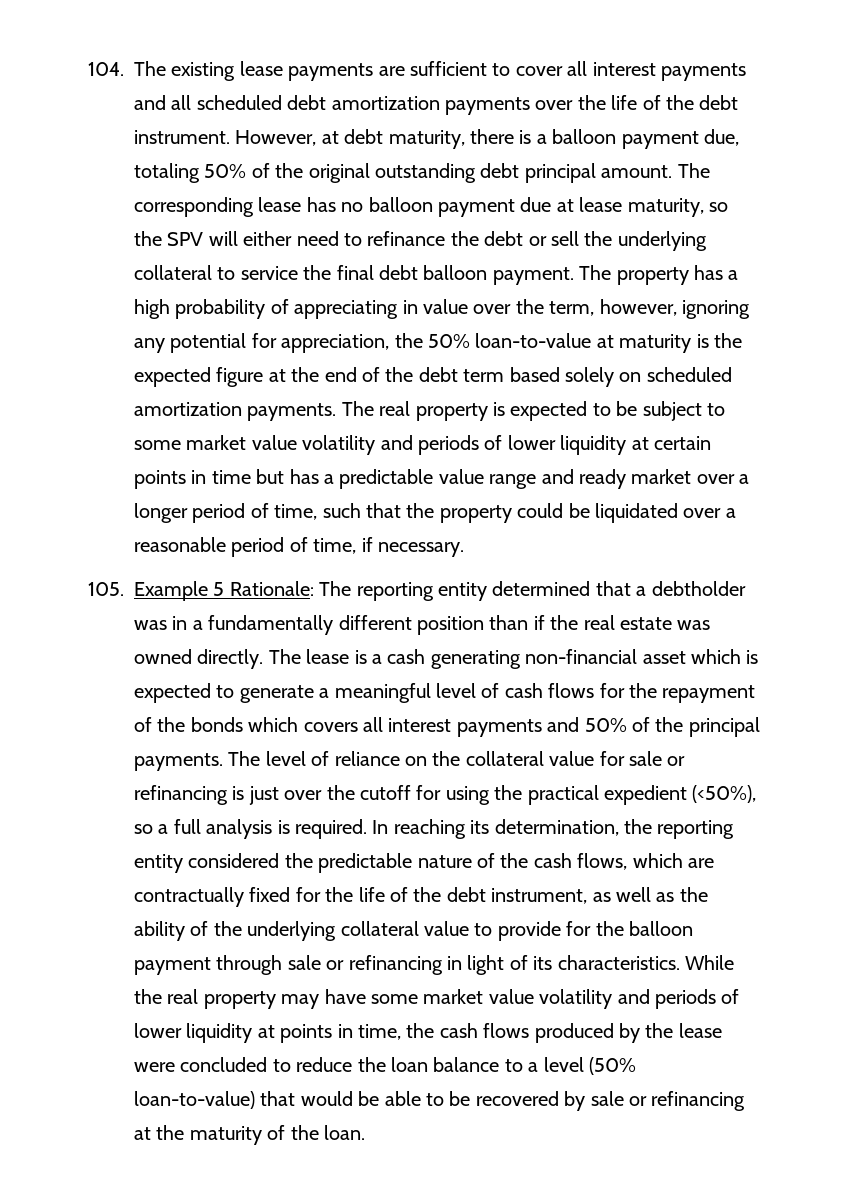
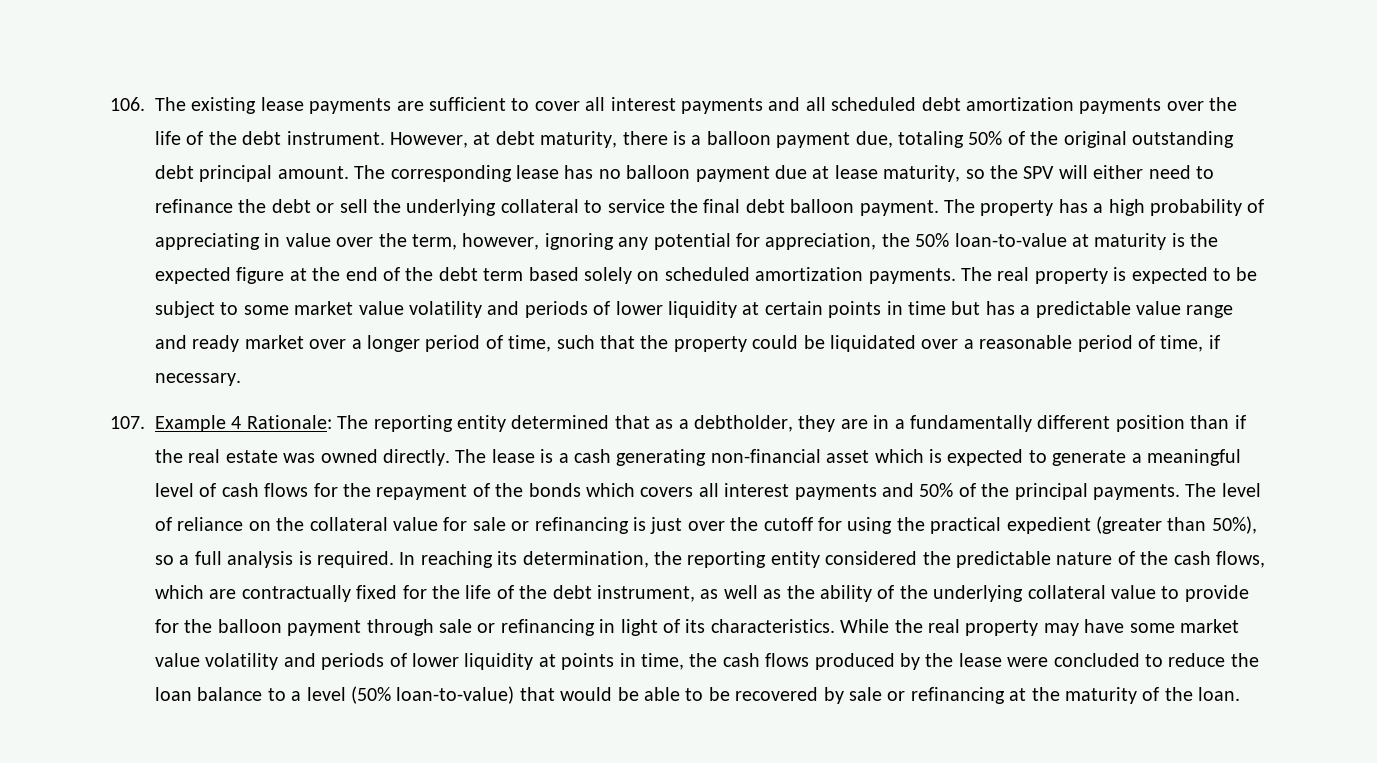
- 104. The existing lease payments are sufficient to cover all interest payments and all scheduled debt amortization payments over the life of the debt instrument.
+ 106. The existing lease payments are sufficient to cover all interest payments and all scheduled debt amortization payments over the life of the debt instrument.
- 105. Example 5 Rationale: The reporting entity determined that a debtholder was in a fundamentally different position than if the real estate was owned directly.
+ 107. Example 4 Rationale: The reporting entity determined that as a debtholder, they are in a fundamentally different position than if the real estate was owned directly.
- The level of reliance on the collateral value for sale or refinancing is just over the cutoff for using the practical expedient (<50%), so a full analysis is required.
+ The level of reliance on the collateral value for sale or refinancing is just over the cutoff for using the practical expedient (greater than 50%), so a full analysis is required.

